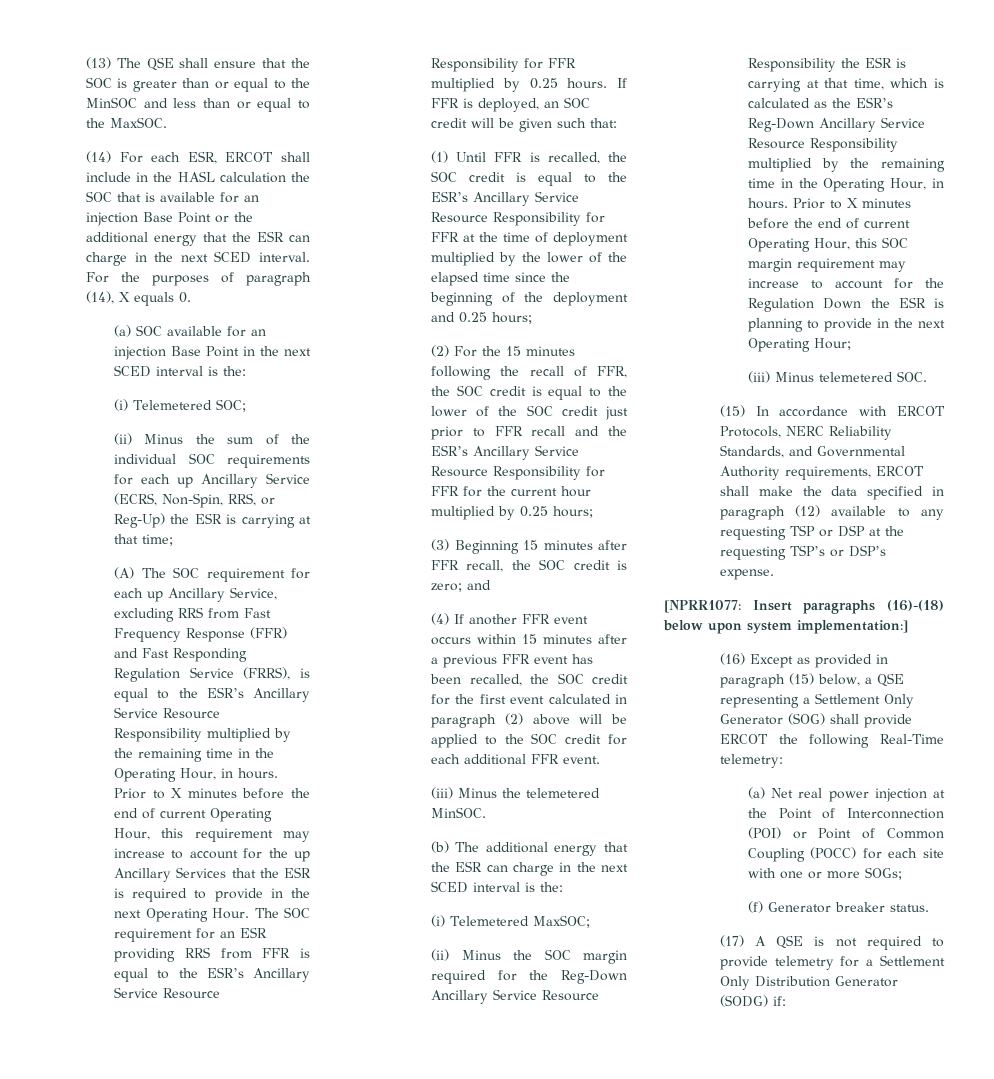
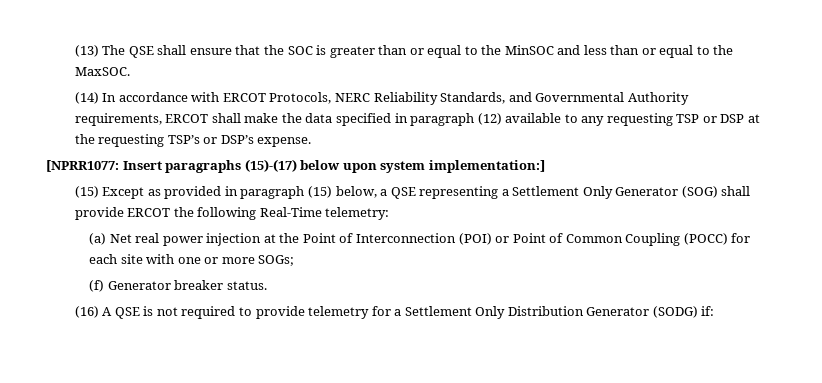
- (14) For each ESR, ERCOT shall include in the HASL calculation the SOC that is available for an injection Base Point or the additional energy that the ESR can charge in the next SCED interval. For the purposes of paragraph (14), X equals 0.
- (a) SOC available for an injection Base Point in the next SCED interval is the:
- (i) Telemetered SOC;
- (ii) Minus the sum of the individual SOC requirements for each up Ancillary Service (ECRS, Non-Spin, RRS, or Reg-Up) the ESR is carrying at that time;
- (A) The SOC requirement for each up Ancillary Service, excluding RRS from Fast Frequency Response (FFR) and Fast Responding Regulation Service (FRRS), is equal to the ESR’s Ancillary Service Resource Responsibility multiplied by the remaining time in the Operating Hour, in hours. Prior to X minutes before the end of current Operating Hour, this requirement may increase to account for the up Ancillary Services that the ESR is required to provide in the next Operating Hour. The SOC requirement for an ESR providing RRS from FFR is equal to the ESR’s Ancillary Service Resource Responsibility for FFR multiplied by 0.25 hours. If FFR is deployed, an SOC credit will be given such that:
- (1) Until FFR is recalled, the SOC credit is equal to the ESR’s Ancillary Service Resource Responsibility for FFR at the time of deployment multiplied by the lower of the elapsed time since the beginning of the deployment and 0.25 hours;
- (2) For the 15 minutes following the recall of FFR, the SOC credit is equal to the lower of the SOC credit just prior to FFR recall and the ESR’s Ancillary Service Resource Responsibility for FFR for the current hour multiplied by 0.25 hours;
- (3) Beginning 15 minutes after FFR recall, the SOC credit is zero; and
- (4) If another FFR event occurs within 15 minutes after a previous FFR event has been recalled, the SOC credit for the first event calculated in paragraph (2) above will be applied to the SOC credit for each additional FFR event.
- (iii) Minus the telemetered MinSOC.
- (b) The additional energy that the ESR can charge in the next SCED interval is the:
- (i) Telemetered MaxSOC;
- (ii) Minus the SOC margin required for the Reg-Down Ancillary Service Resource Responsibility the ESR is carrying at that time, which is calculated as the ESR’s Reg-Down Ancillary Service Resource Responsibility multiplied by the remaining time in the Operating Hour, in hours. Prior to X minutes before the end of current Operating Hour, this SOC margin requirement may increase to account for the Regulation Down the ESR is planning to provide in the next Operating Hour;
- (iii) Minus telemetered SOC.
- (15) In accordance with ERCOT Protocols, NERC Reliability Standards, and Governmental Authority requirements, ERCOT shall make the data specified in paragraph (12) available to any requesting TSP or DSP at the requesting TSP’s or DSP’s expense.
+ (14) In accordance with ERCOT Protocols, NERC Reliability Standards, and Governmental Authority requirements, ERCOT shall make the data specified in paragraph (12) available to any requesting TSP or DSP at the requesting TSP’s or DSP’s expense.
- [NPRR1077: Insert paragraphs (16)-(18) below upon system implementation:]
+ [NPRR1077: Insert paragraphs (15)-(17) below upon system implementation:]
- (16) Except as provided in paragraph (15) below, a QSE representing a Settlement Only Generator (SOG) shall provide ERCOT the following Real-Time telemetry:
+ (15) Except as provided in paragraph (15) below, a QSE representing a Settlement Only Generator (SOG) shall provide ERCOT the following Real-Time telemetry:
- (17) A QSE is not required to provide telemetry for a Settlement Only Distribution Generator (SODG) if:
+ (16) A QSE is not required to provide telemetry for a Settlement Only Distribution Generator (SODG) if:

